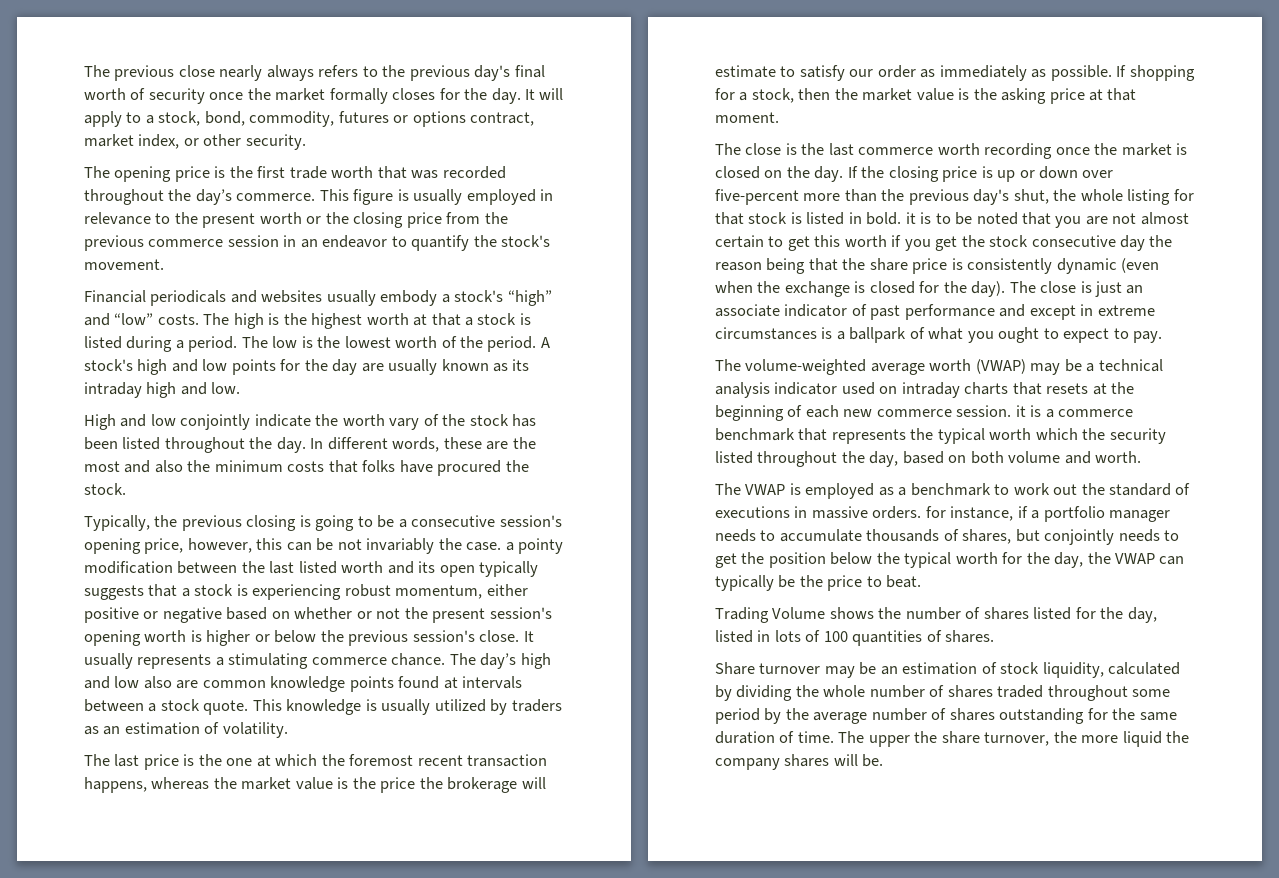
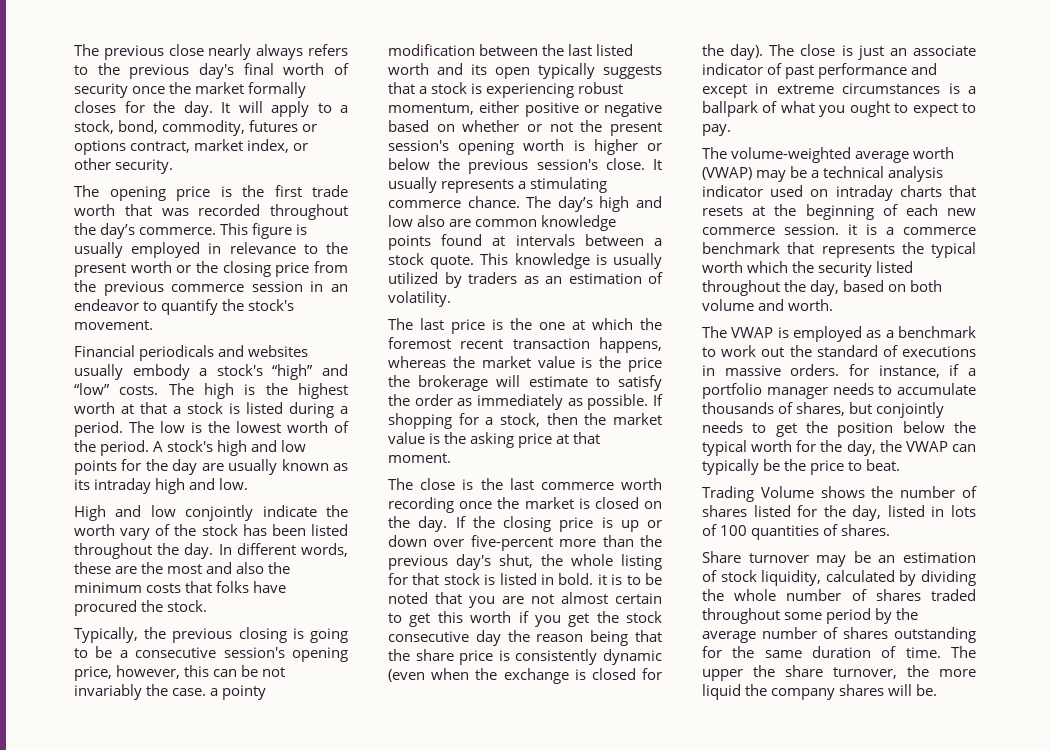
- The last price is the one at which the foremost recent transaction happens, whereas the market value is the price the brokerage will estimate to satisfy our order as immediately as possible.
+ The last price is the one at which the foremost recent transaction happens, whereas the market value is the price the brokerage will estimate to satisfy the order as immediately as possible.

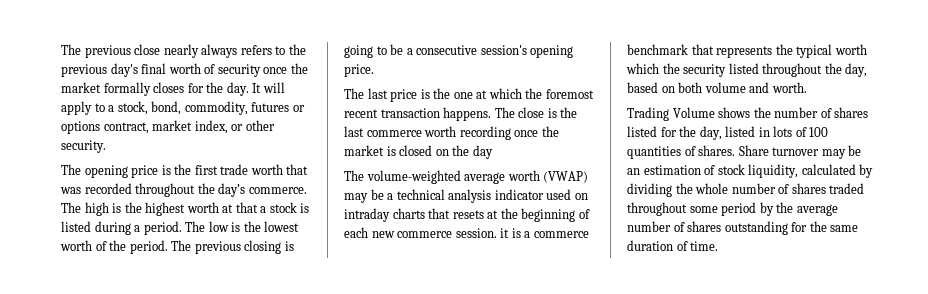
- This figure is usually employed in relevance to the present worth or the closing price from the previous commerce session in an endeavor to quantify the stock's movement.
- Financial periodicals and websites usually embody a stock's “high” and “low” costs.
- A stock's high and low points for the day are usually known as its intraday high and low.
- High and low conjointly indicate the worth vary of the stock has been listed throughout the day. In different words, these are the most and also the minimum costs that folks have procured the stock.
- Typically, the previous closing is going to be a consecutive session's opening price, however, this can be not invariably the case. a pointy modification between the last listed worth and its open typically suggests that a stock is experiencing robust momentum, either positive or negative based on whether or not the present session's opening worth is higher or below the previous session's close. It usually represents a stimulating commerce chance. The day’s high and low also are common knowledge points found at intervals between a stock quote. This knowledge is usually utilized by traders as an estimation of volatility.
+ The previous closing is going to be a consecutive session's opening price.
- The last price is the one at which the foremost recent transaction happens, whereas the market value is the price the brokerage will estimate to satisfy the order as immediately as possible. If shopping for a stock, then the market value is the asking price at that moment.
- The close is the last commerce worth recording once the market is closed on the day. If the closing price is up or down over five-percent more than the previous day's shut, the whole listing for that stock is listed in bold. it is to be noted that you are not almost certain to get this worth if you get the stock consecutive day the reason being that the share price is consistently dynamic (even when the exchange is closed for the day). The close is just an associate indicator of past performance and except in extreme circumstances is a ballpark of what you ought to expect to pay.
+ The last price is the one at which the foremost recent transaction happens. The close is the last commerce worth recording once the market is closed on the day
- The VWAP is employed as a benchmark to work out the standard of executions in massive orders. for instance, if a portfolio manager needs to accumulate thousands of shares, but conjointly needs to get the position below the typical worth for the day, the VWAP can typically be the price to beat.
- Trading Volume shows the number of shares listed for the day, listed in lots of 100 quantities of shares.
- Share turnover may be an estimation of stock liquidity, calculated by dividing the whole number of shares traded throughout some period by the average number of shares outstanding for the same duration of time. The upper the share turnover, the more liquid the company shares will be.
+ Trading Volume shows the number of shares listed for the day, listed in lots of 100 quantities of shares. Share turnover may be an estimation of stock liquidity, calculated by dividing the whole number of shares traded throughout some period by the average number of shares outstanding for the same duration of time.

